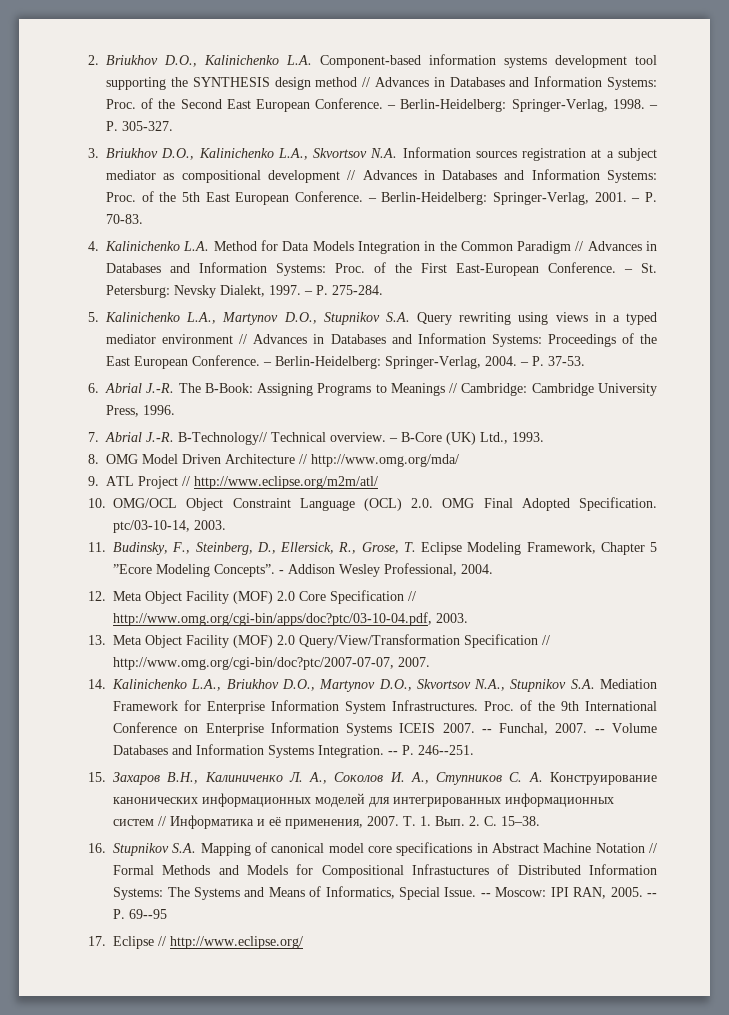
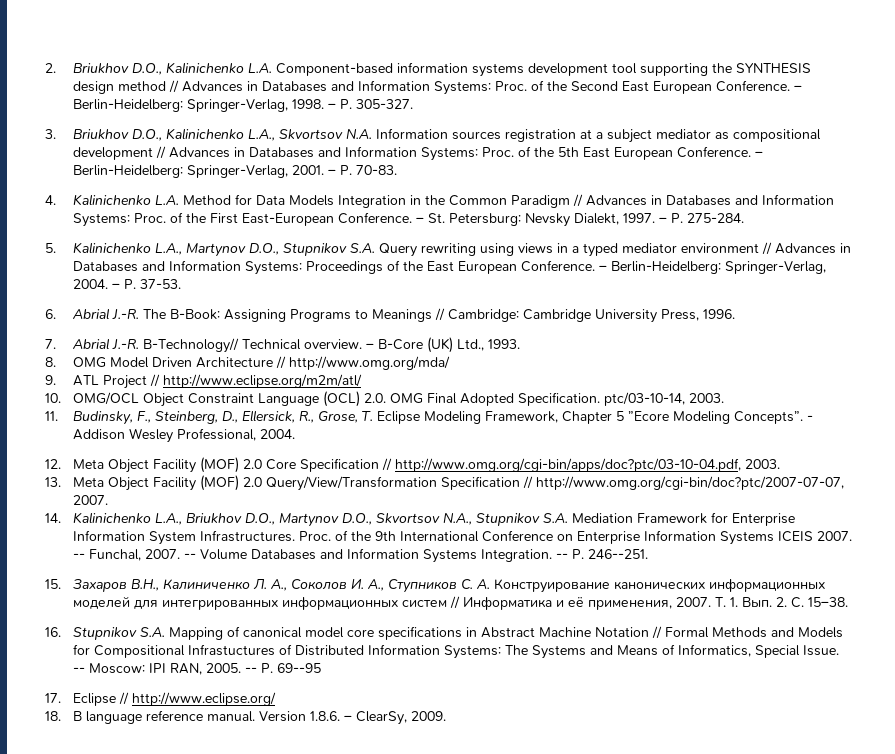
+ 18. B language reference manual. Version 1.8.6. – ClearSy, 2009.

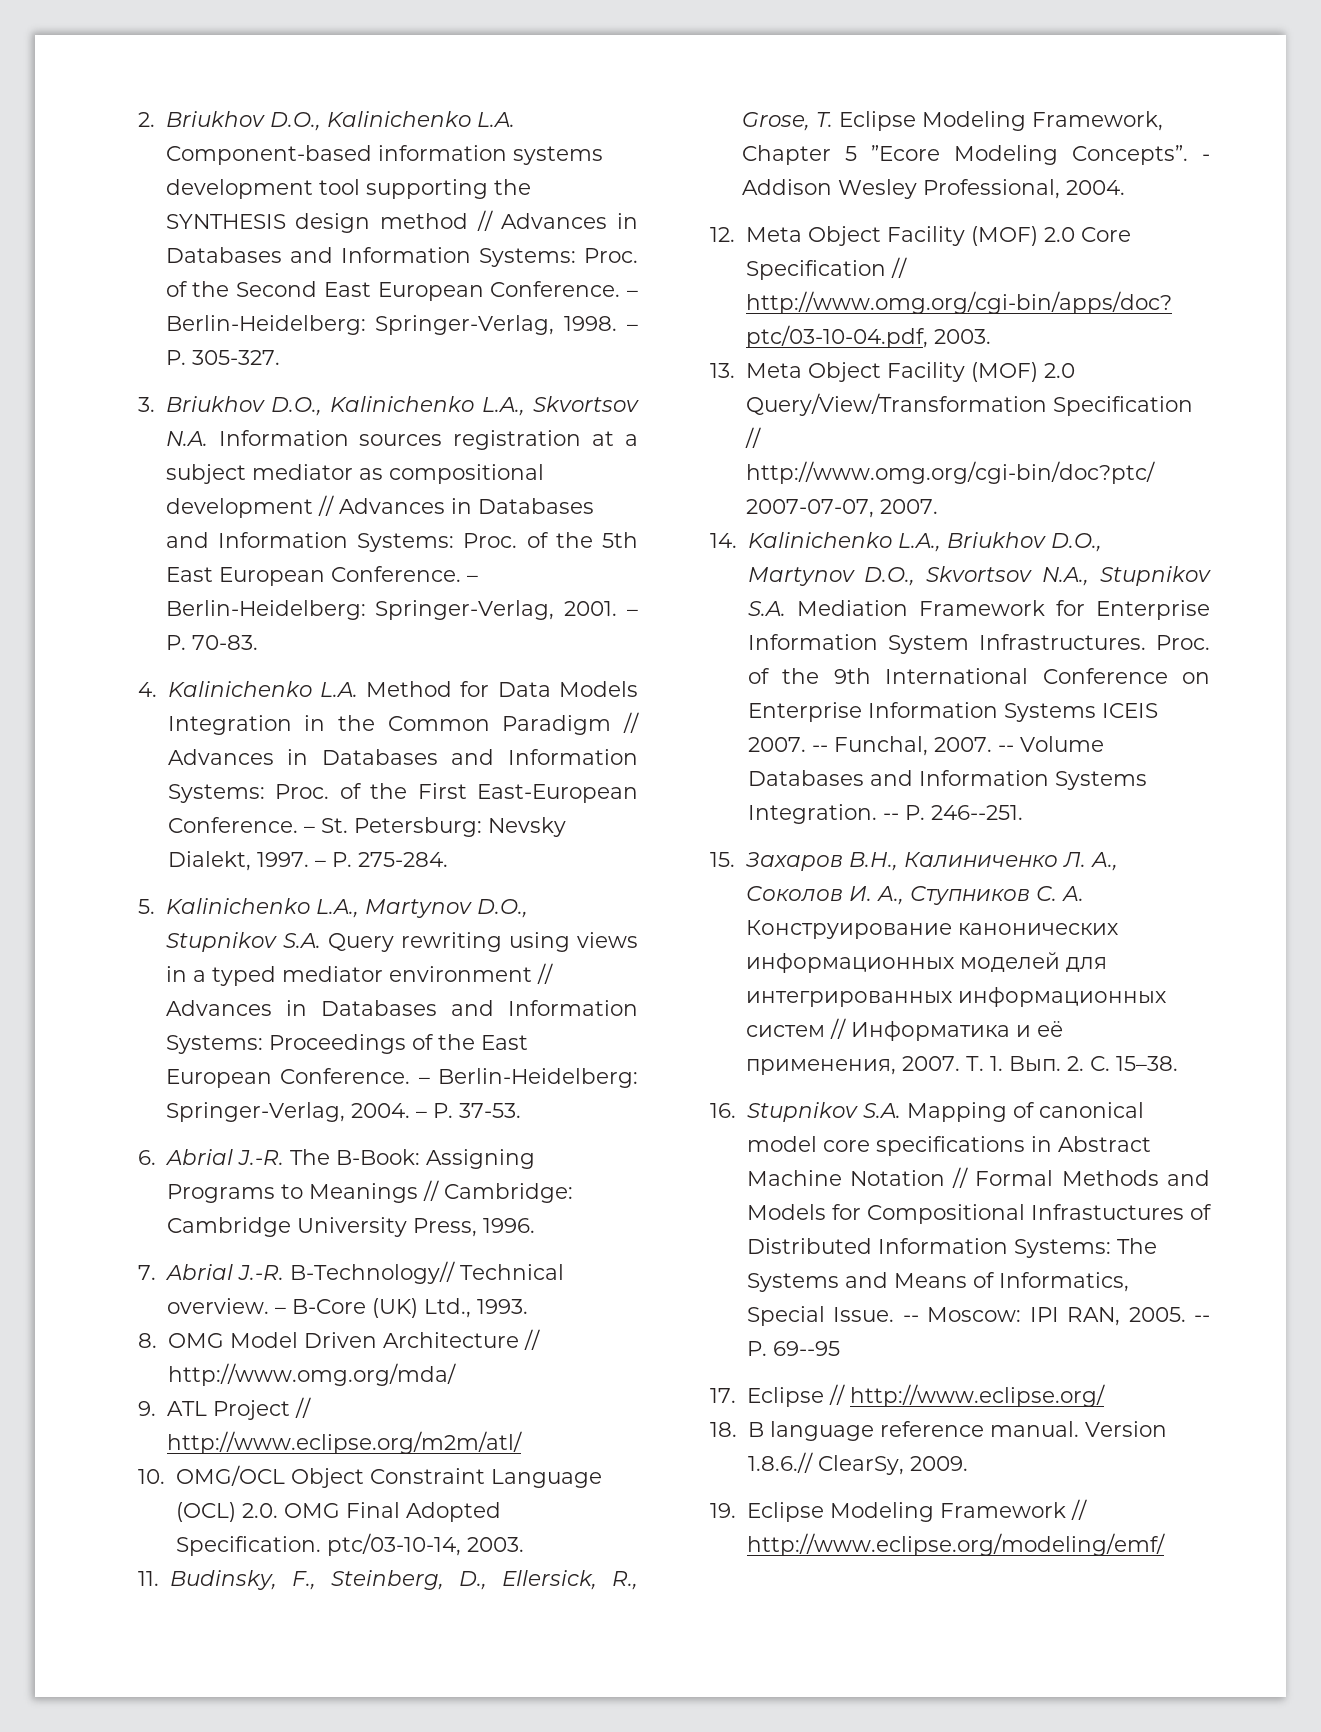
- Version 1.8.6. – ClearSy, 2009.
+ Version 1.8.6.// ClearSy, 2009.
+ 19. Eclipse Modeling Framework // http://www.eclipse.org/modeling/emf/

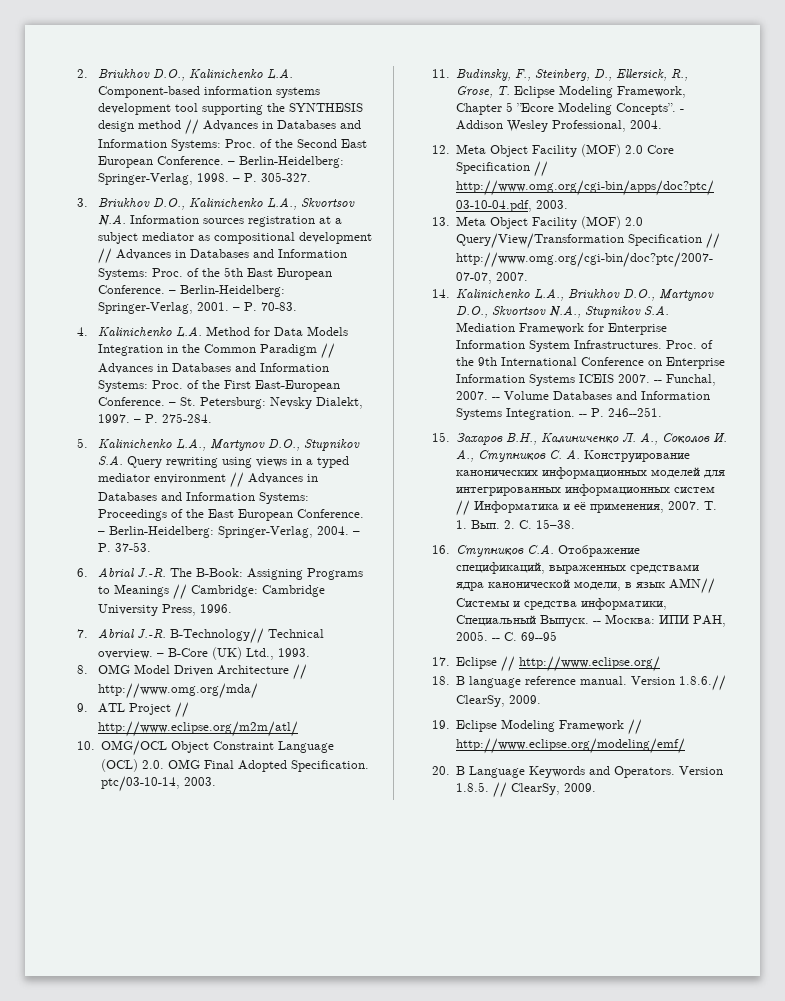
- 16. Stupnikov S.A. Mapping of canonical model core specifications in Abstract Machine Notation // Formal Methods and Models for Compositional Infrastuctures of Distributed Information Systems: The Systems and Means of Informatics, Special Issue. -- Moscow: IPI RAN, 2005.
+ 16. Ступников С.А. Отображение спецификаций, выраженных средствами ядра канонической модели, в язык AMN// Системы и средства информатики, Специальный Выпуск. -- Москва: ИПИ РАН, 2005.
- -- P. 69--95
+ -- С. 69--95
+ 20. В Language Keywords and Operators. Version 1.8.5. // ClearSy, 2009.

